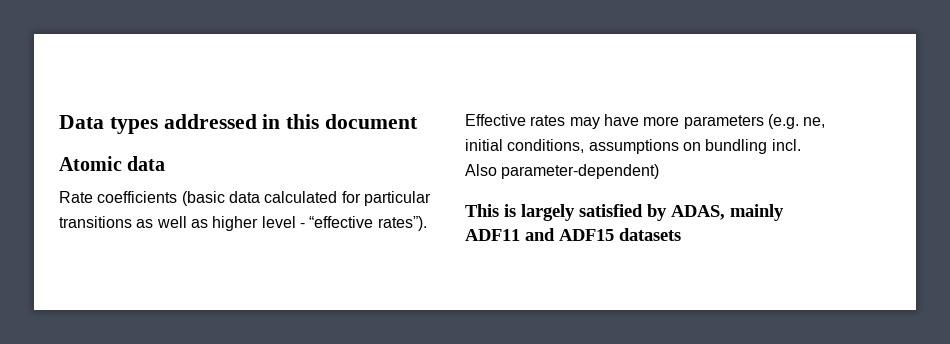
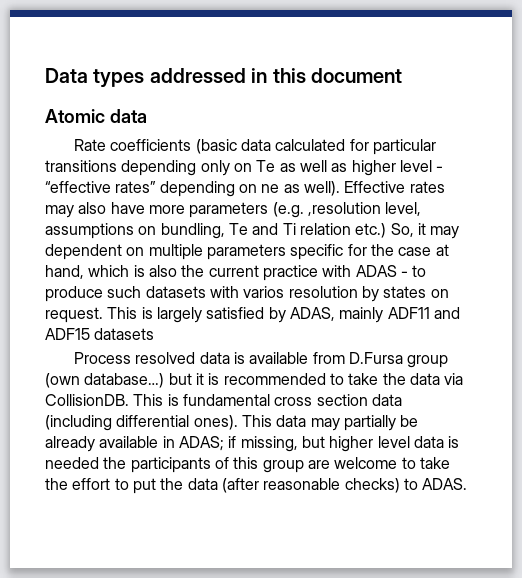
- Rate coefficients (basic data calculated for particular transitions as well as higher level - “effective rates”).
+ Rate coefficients (basic data calculated for particular transitions depending only on Te as well as higher level - “effective rates” depending on ne as well).
- Effective rates may have more parameters (e.g. ne, initial conditions, assumptions on bundling incl. Also parameter-dependent)
- This is largely satisfied by ADAS, mainly ADF11 and ADF15 datasets
+ Effective rates may also have more parameters (e.g. ,resolution level, assumptions on bundling, Te and Ti relation etc.) So, it may dependent on multiple parameters specific for the case at hand, which is also the current practice with ADAS - to produce such datasets with varios resolution by states on request. This is largely satisfied by ADAS, mainly ADF11 and ADF15 datasets
+ Process resolved data is available from D.Fursa group (own database…) but it is recommended to take the data via CollisionDB. This is fundamental cross section data (including differential ones). This data may partially be already available in ADAS; if missing, but higher level data is needed the participants of this group are welcome to take the effort to put the data (after reasonable checks) to ADAS.

